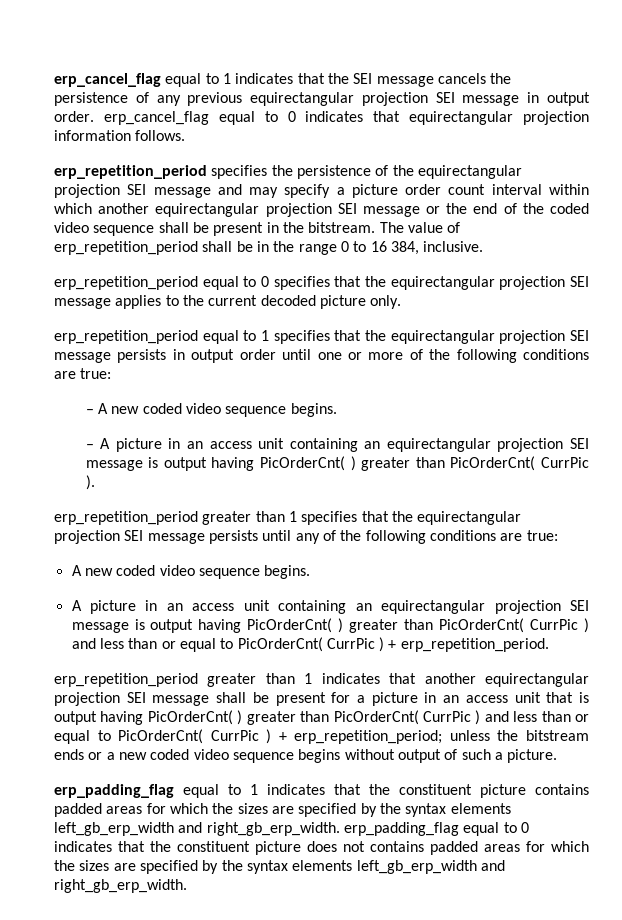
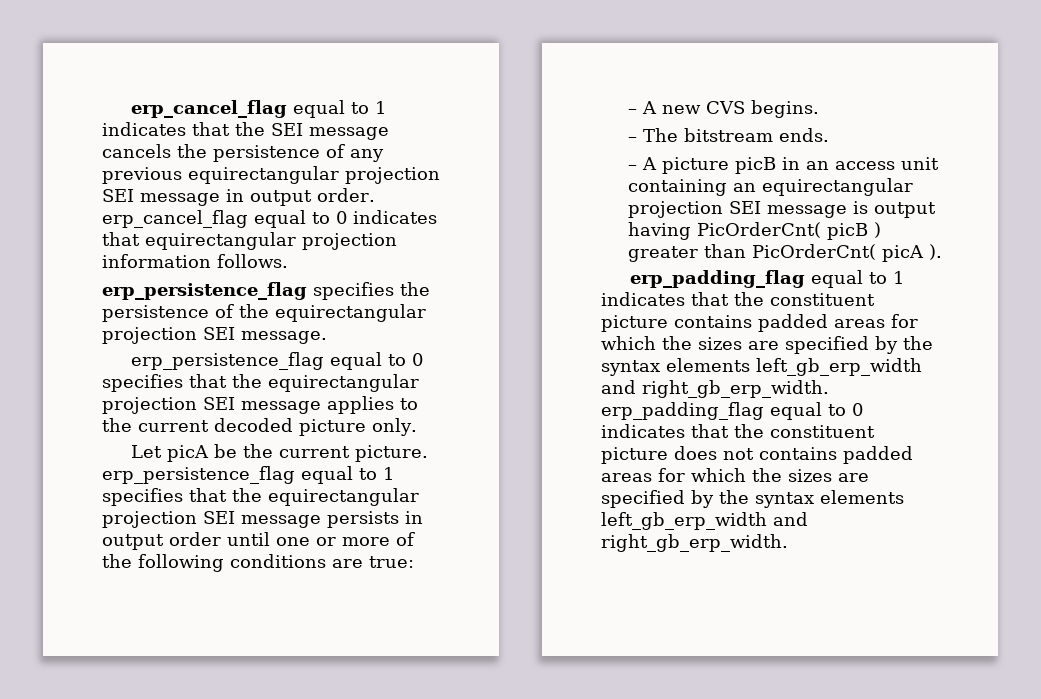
- erp_repetition_period specifies the persistence of the equirectangular projection SEI message and may specify a picture order count interval within which another equirectangular projection SEI message or the end of the coded video sequence shall be present in the bitstream. The value of erp_repetition_period shall be in the range 0 to 16 384, inclusive.
- erp_repetition_period equal to 0 specifies that the equirectangular projection SEI message applies to the current decoded picture only.
+ erp_persistence_flag specifies the persistence of the equirectangular projection SEI message.
+ erp_persistence_flag equal to 0 specifies that the equirectangular projection SEI message applies to the current decoded picture only.
- erp_repetition_period equal to 1 specifies that the equirectangular projection SEI message persists in output order until one or more of the following conditions are true:
+ Let picA be the current picture. erp_persistence_flag equal to 1 specifies that the equirectangular projection SEI message persists in output order until one or more of the following conditions are true:
- – A new coded video sequence begins.
+ – A new CVS begins.
+ – The bitstream ends.
- – A picture in an access unit containing an equirectangular projection SEI message is output having PicOrderCnt( ) greater than PicOrderCnt( CurrPic ).
+ – A picture picB in an access unit containing an equirectangular projection SEI message is output having PicOrderCnt( picB ) greater than PicOrderCnt( picA ).
- erp_repetition_period greater than 1 specifies that the equirectangular projection SEI message persists until any of the following conditions are true:
- A new coded video sequence begins.
- A picture in an access unit containing an equirectangular projection SEI message is output having PicOrderCnt( ) greater than PicOrderCnt( CurrPic ) and less than or equal to PicOrderCnt( CurrPic ) + erp_repetition_period.
- erp_repetition_period greater than 1 indicates that another equirectangular projection SEI message shall be present for a picture in an access unit that is output having PicOrderCnt( ) greater than PicOrderCnt( CurrPic ) and less than or equal to PicOrderCnt( CurrPic ) + erp_repetition_period; unless the bitstream ends or a new coded video sequence begins without output of such a picture.

